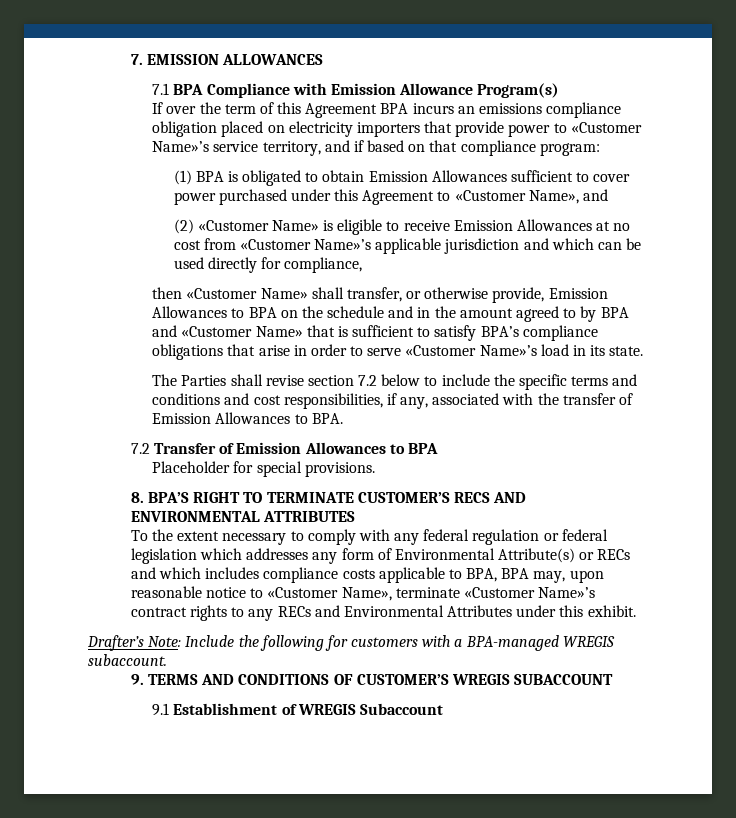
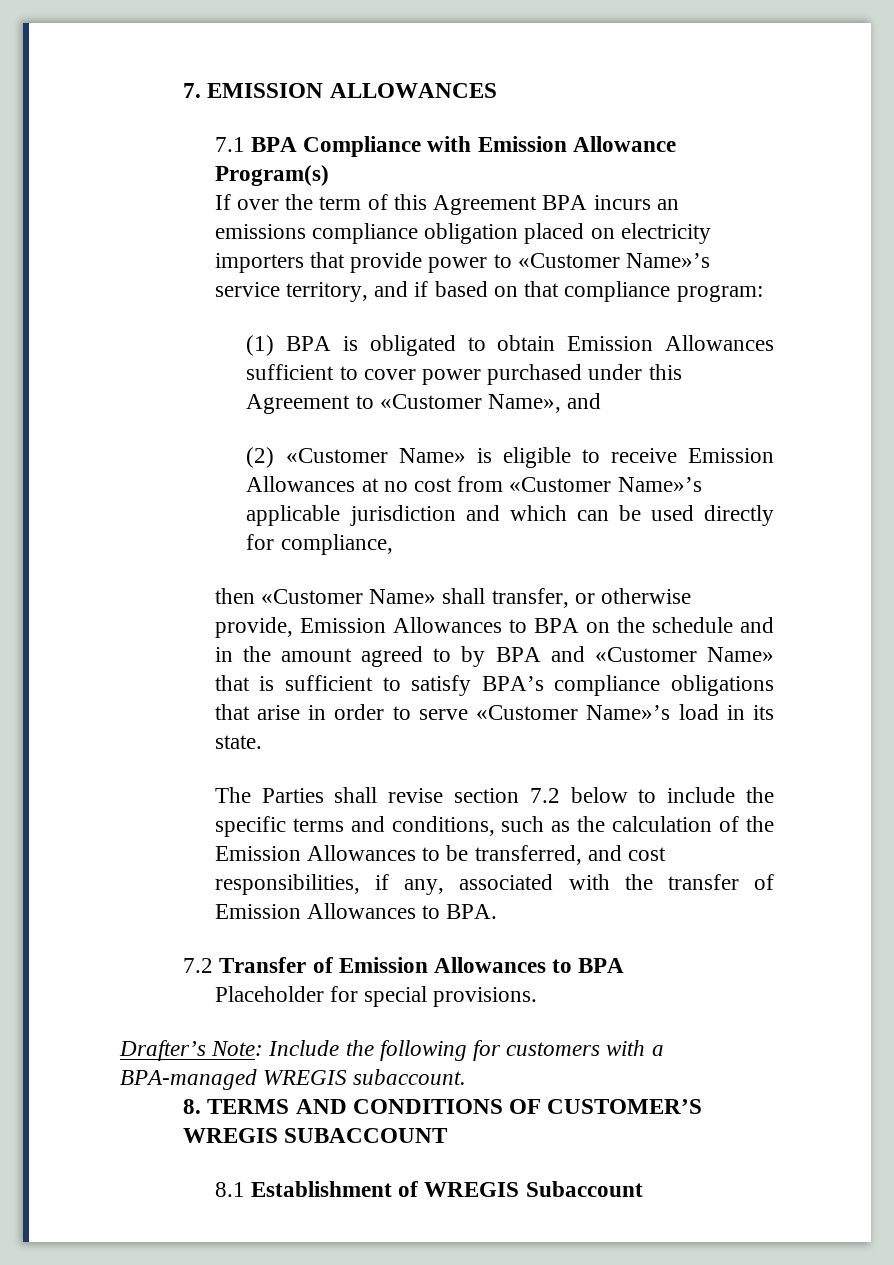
- The Parties shall revise section 7.2 below to include the specific terms and conditions and cost responsibilities, if any, associated with the transfer of Emission Allowances to BPA.
+ The Parties shall revise section 7.2 below to include the specific terms and conditions, such as the calculation of the Emission Allowances to be transferred, and cost responsibilities, if any, associated with the transfer of Emission Allowances to BPA.
- 8. BPA’S RIGHT TO TERMINATE CUSTOMER’S RECS AND ENVIRONMENTAL ATTRIBUTES
- To the extent necessary to comply with any federal regulation or federal legislation which addresses any form of Environmental Attribute(s) or RECs and which includes compliance costs applicable to BPA, BPA may, upon reasonable notice to «Customer Name», terminate «Customer Name»’s contract rights to any RECs and Environmental Attributes under this exhibit.
- 9. TERMS AND CONDITIONS OF CUSTOMER’S WREGIS SUBACCOUNT
+ 8. TERMS AND CONDITIONS OF CUSTOMER’S WREGIS SUBACCOUNT
- 9.1 Establishment of WREGIS Subaccount
+ 8.1 Establishment of WREGIS Subaccount

